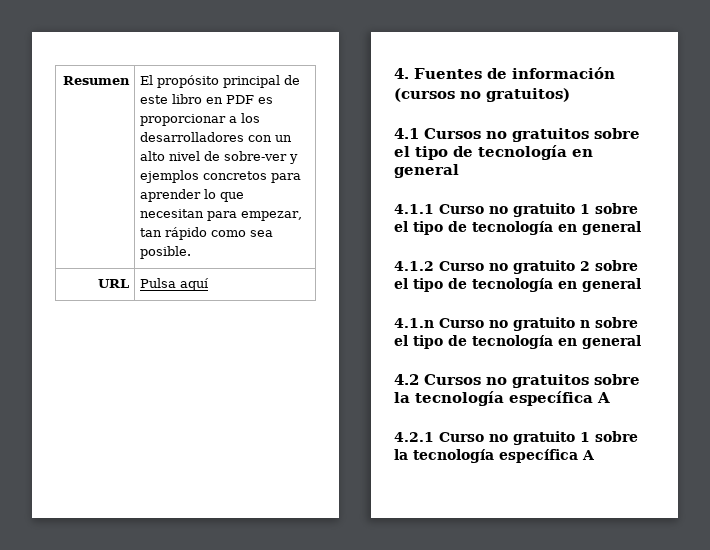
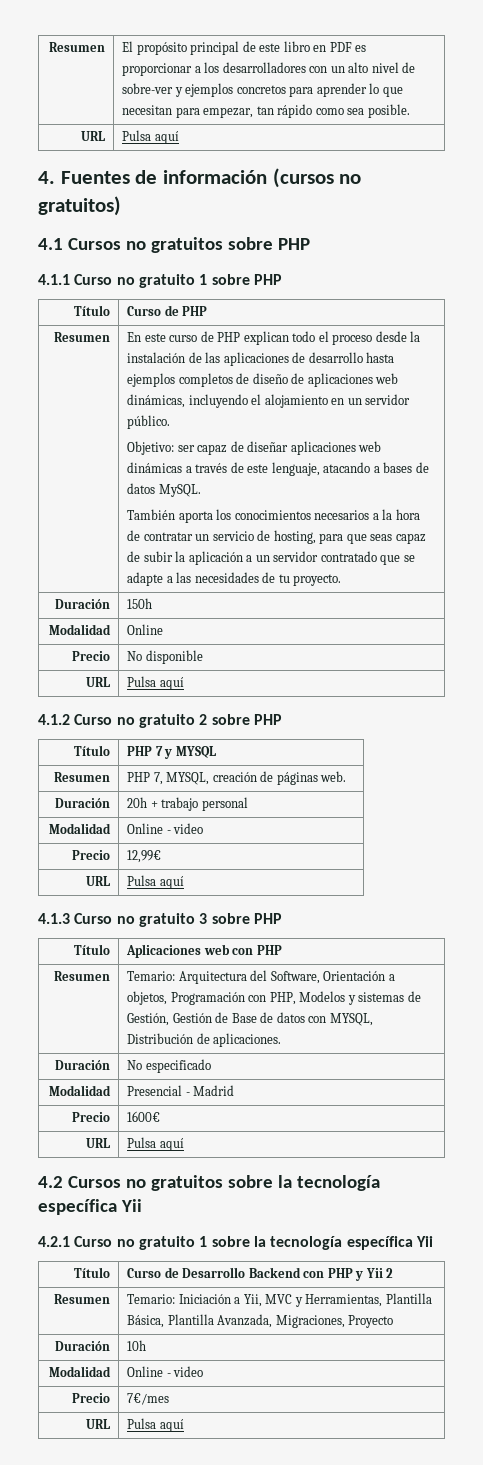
- 4.1 Cursos no gratuitos sobre el tipo de tecnología en general
+ 4.1 Cursos no gratuitos sobre PHP
- 4.1.1 Curso no gratuito 1 sobre el tipo de tecnología en general
+ 4.1.1 Curso no gratuito 1 sobre PHP
+ Título | Curso de PHP
+ Resumen | En este curso de PHP explican todo el proceso desde la instalación de las aplicaciones de desarrollo hasta ejemplos completos de diseño de aplicaciones web dinámicas, incluyendo el alojamiento en un servidor público.
+ Objetivo: ser capaz de diseñar aplicaciones web dinámicas a través de este lenguaje, atacando a bases de datos MySQL.
+ También aporta los conocimientos necesarios a la hora de contratar un servicio de hosting, para que seas capaz de subir la aplicación a un servidor contratado que se adapte a las necesidades de tu proyecto.
+ Duración | 150h
+ Modalidad | Online
+ Precio | No disponible
+ URL | Pulsa aquí
- 4.1.2 Curso no gratuito 2 sobre el tipo de tecnología en general
- 4.1.n Curso no gratuito n sobre el tipo de tecnología en general
+ 4.1.2 Curso no gratuito 2 sobre PHP
+ Título | PHP 7 y MYSQL
+ Resumen | PHP 7, MYSQL, creación de páginas web.
+ Duración | 20h + trabajo personal
+ Modalidad | Online - video
+ Precio | 12,99€
+ URL | Pulsa aquí
+ 4.1.3 Curso no gratuito 3 sobre PHP
+ Título | Aplicaciones web con PHP
+ Resumen | Temario: Arquitectura del Software, Orientación a objetos, Programación con PHP, Modelos y sistemas de Gestión, Gestión de Base de datos con MYSQL, Distribución de aplicaciones.
+ Duración | No especificado
+ Modalidad | Presencial - Madrid
+ Precio | 1600€
+ URL | Pulsa aquí
- 4.2 Cursos no gratuitos sobre la tecnología específica A
+ 4.2 Cursos no gratuitos sobre la tecnología específica Yii
- 4.2.1 Curso no gratuito 1 sobre la tecnología específica A
+ 4.2.1 Curso no gratuito 1 sobre la tecnología específica Yii
+ Título | Curso de Desarrollo Backend con PHP y Yii 2
+ Resumen | Temario: Iniciación a Yii, MVC y Herramientas, Plantilla Básica, Plantilla Avanzada, Migraciones, Proyecto
+ Duración | 10h
+ Modalidad | Online - video
+ Precio | 7€/mes
+ URL | Pulsa aquí

